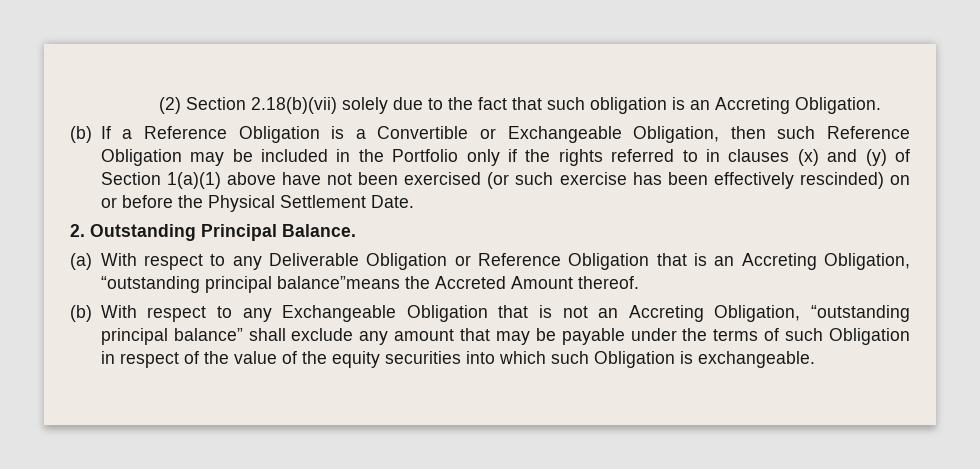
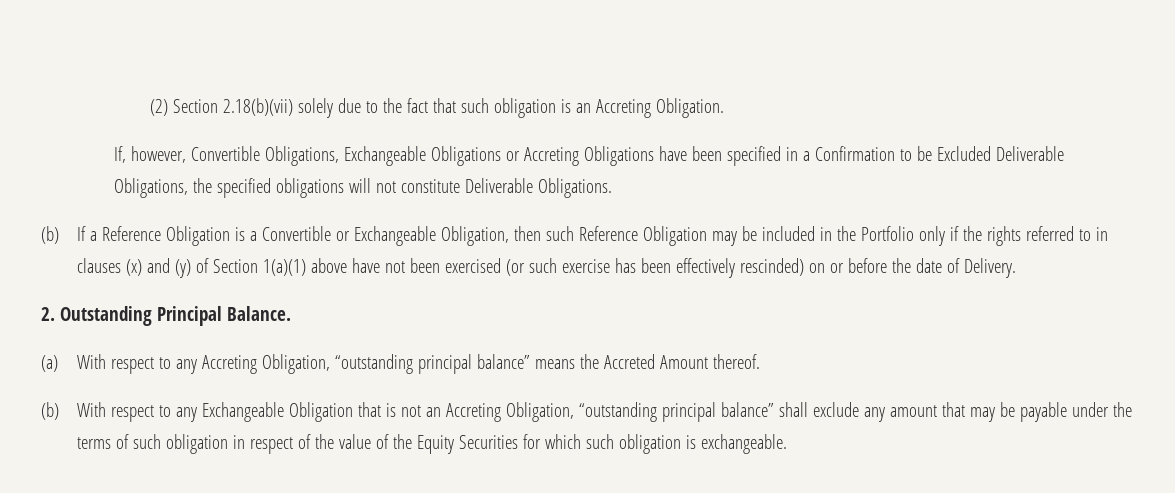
+ If, however, Convertible Obligations, Exchangeable Obligations or Accreting Obligations have been specified in a Confirmation to be Excluded Deliverable Obligations, the specified obligations will not constitute Deliverable Obligations.
- (b) If a Reference Obligation is a Convertible or Exchangeable Obligation, then such Reference Obligation may be included in the Portfolio only if the rights referred to in clauses (x) and (y) of Section 1(a)(1) above have not been exercised (or such exercise has been effectively rescinded) on or before the Physical Settlement Date.
+ (b) If a Reference Obligation is a Convertible or Exchangeable Obligation, then such Reference Obligation may be included in the Portfolio only if the rights referred to in clauses (x) and (y) of Section 1(a)(1) above have not been exercised (or such exercise has been effectively rescinded) on or before the date of Delivery.
- (a) With respect to any Deliverable Obligation or Reference Obligation that is an Accreting Obligation, “outstanding principal balance”means the Accreted Amount thereof.
+ (a) With respect to any Accreting Obligation, “outstanding principal balance” means the Accreted Amount thereof.
- (b) With respect to any Exchangeable Obligation that is not an Accreting Obligation, “outstanding principal balance” shall exclude any amount that may be payable under the terms of such Obligation in respect of the value of the equity securities into which such Obligation is exchangeable.
+ (b) With respect to any Exchangeable Obligation that is not an Accreting Obligation, “outstanding principal balance” shall exclude any amount that may be payable under the terms of such obligation in respect of the value of the Equity Securities for which such obligation is exchangeable.

